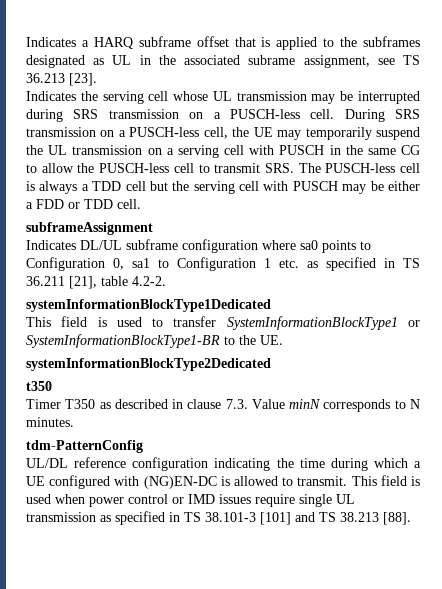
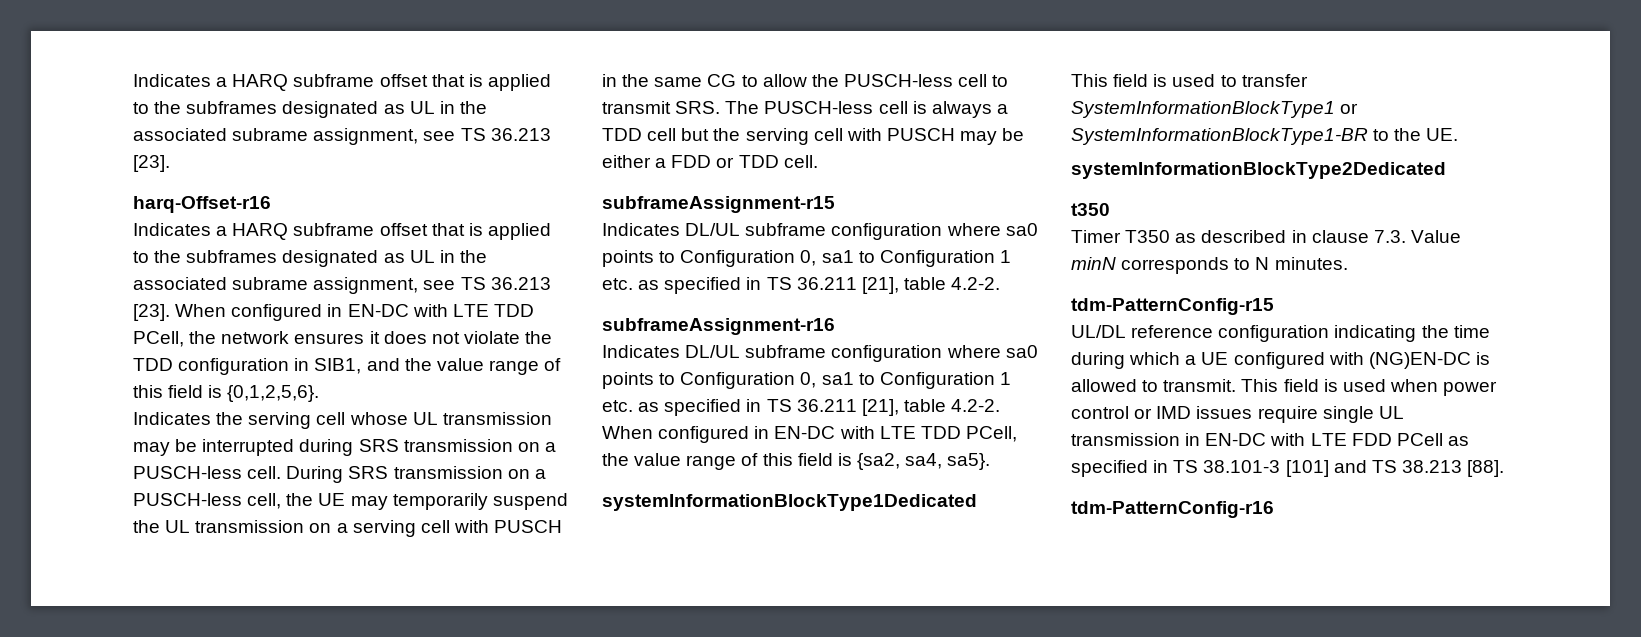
+ harq-Offset-r16
+ Indicates a HARQ subframe offset that is applied to the subframes designated as UL in the associated subrame assignment, see TS 36.213 [23]. When configured in EN-DC with LTE TDD PCell, the network ensures it does not violate the TDD configuration in SIB1, and the value range of this field is {0,1,2,5,6}.
- subframeAssignment
+ subframeAssignment-r15
+ subframeAssignment-r16
+ Indicates DL/UL subframe configuration where sa0 points to Configuration 0, sa1 to Configuration 1 etc. as specified in TS 36.211 [21], table 4.2-2. When configured in EN-DC with LTE TDD PCell, the value range of this field is {sa2, sa4, sa5}.
- tdm-PatternConfig
+ tdm-PatternConfig-r15
- This field is used when power control or IMD issues require single UL transmission as specified in TS 38.101-3 [101] and TS 38.213 [88].
+ This field is used when power control or IMD issues require single UL transmission in EN-DC with LTE FDD PCell as specified in TS 38.101-3 [101] and TS 38.213 [88].
+ tdm-PatternConfig-r16

